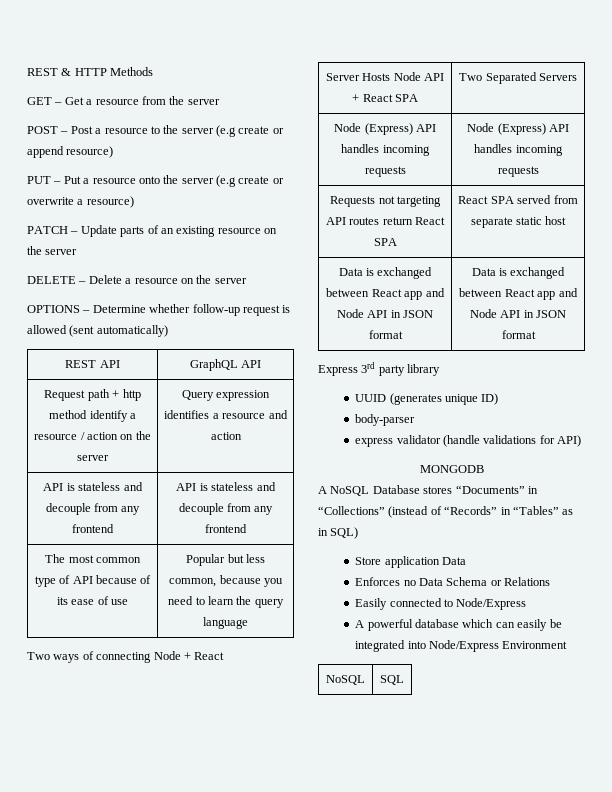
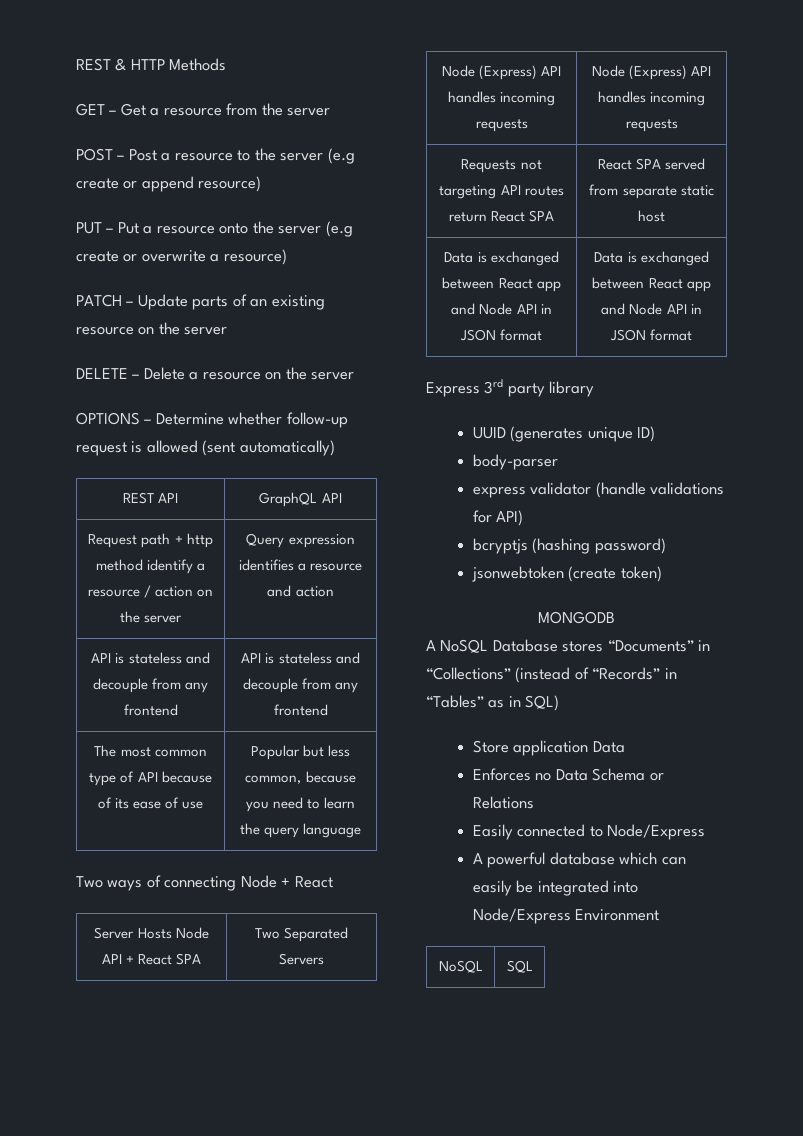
+ bcryptjs (hashing password)
+ jsonwebtoken (create token)

